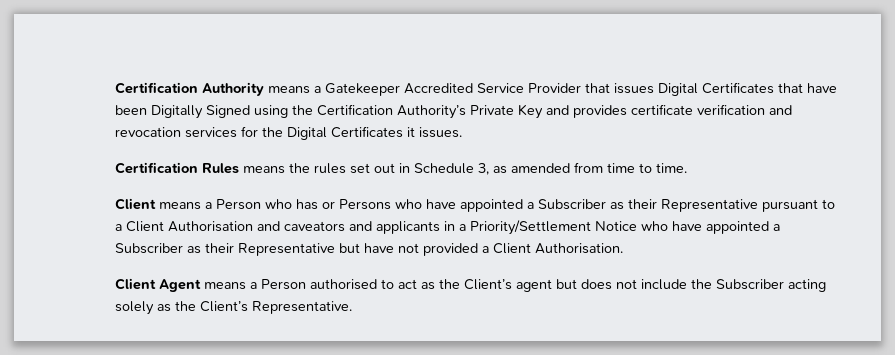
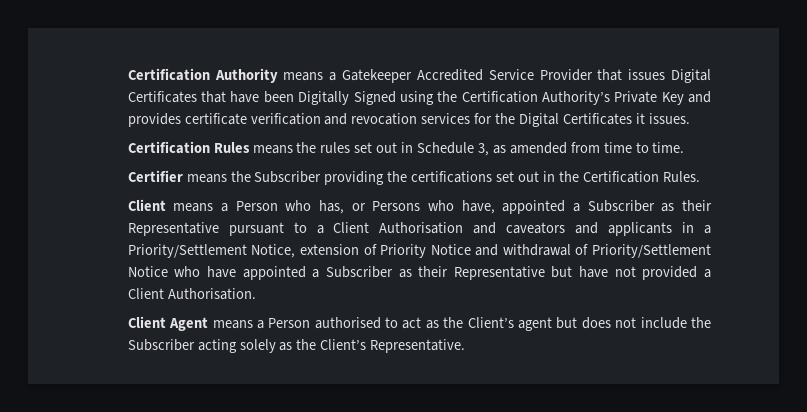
+ Certifier means the Subscriber providing the certifications set out in the Certification Rules.
- Client means a Person who has or Persons who have appointed a Subscriber as their Representative pursuant to a Client Authorisation and caveators and applicants in a Priority/Settlement Notice who have appointed a Subscriber as their Representative but have not provided a Client Authorisation.
+ Client means a Person who has, or Persons who have, appointed a Subscriber as their Representative pursuant to a Client Authorisation and caveators and applicants in a Priority/Settlement Notice, extension of Priority Notice and withdrawal of Priority/Settlement Notice who have appointed a Subscriber as their Representative but have not provided a Client Authorisation.

